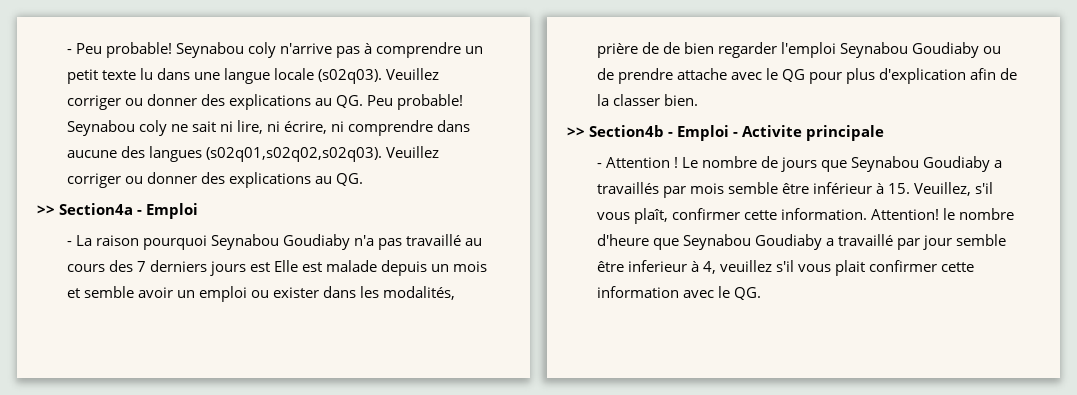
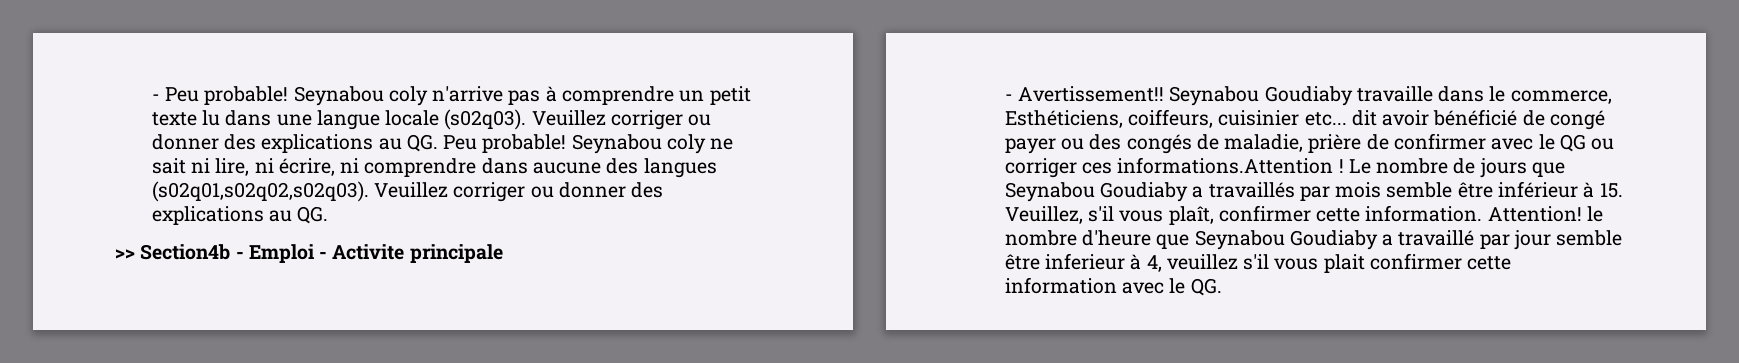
- >> Section4a - Emploi
- - La raison pourquoi Seynabou Goudiaby n'a pas travaillé au cours des 7 derniers jours est Elle est malade depuis un mois et semble avoir un emploi ou exister dans les modalités, prière de de bien regarder l'emploi Seynabou Goudiaby ou de prendre attache avec le QG pour plus d'explication afin de la classer bien.
- - Attention !
+ - Avertissement!! Seynabou Goudiaby travaille dans le commerce, Esthéticiens, coiffeurs, cuisinier etc... dit avoir bénéficié de congé payer ou des congés de maladie, prière de confirmer avec le QG ou corriger ces informations.Attention !

